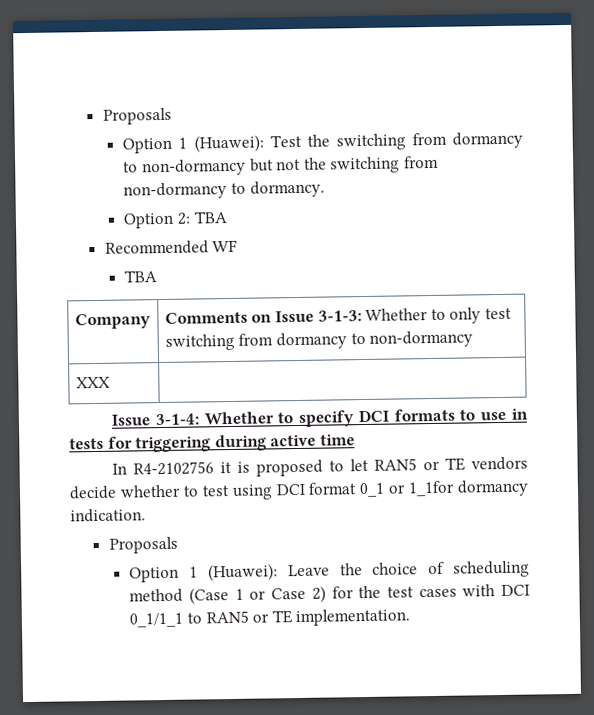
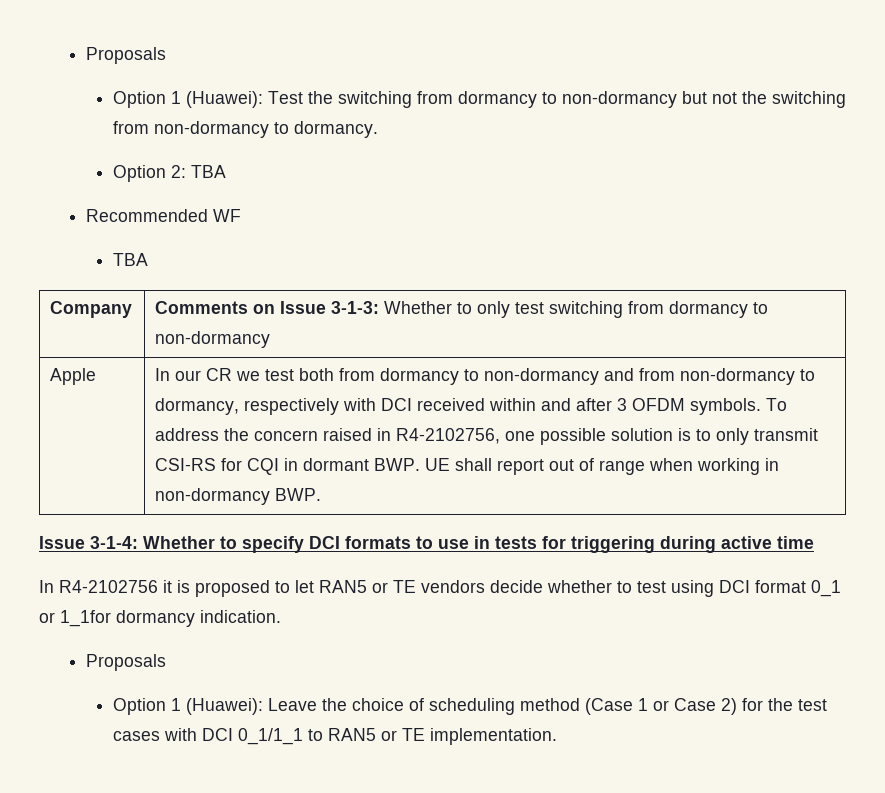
- XXX
+ Apple | In our CR we test both from dormancy to non-dormancy and from non-dormancy to dormancy, respectively with DCI received within and after 3 OFDM symbols. To address the concern raised in R4-2102756, one possible solution is to only transmit CSI-RS for CQI in dormant BWP. UE shall report out of range when working in non-dormancy BWP.

